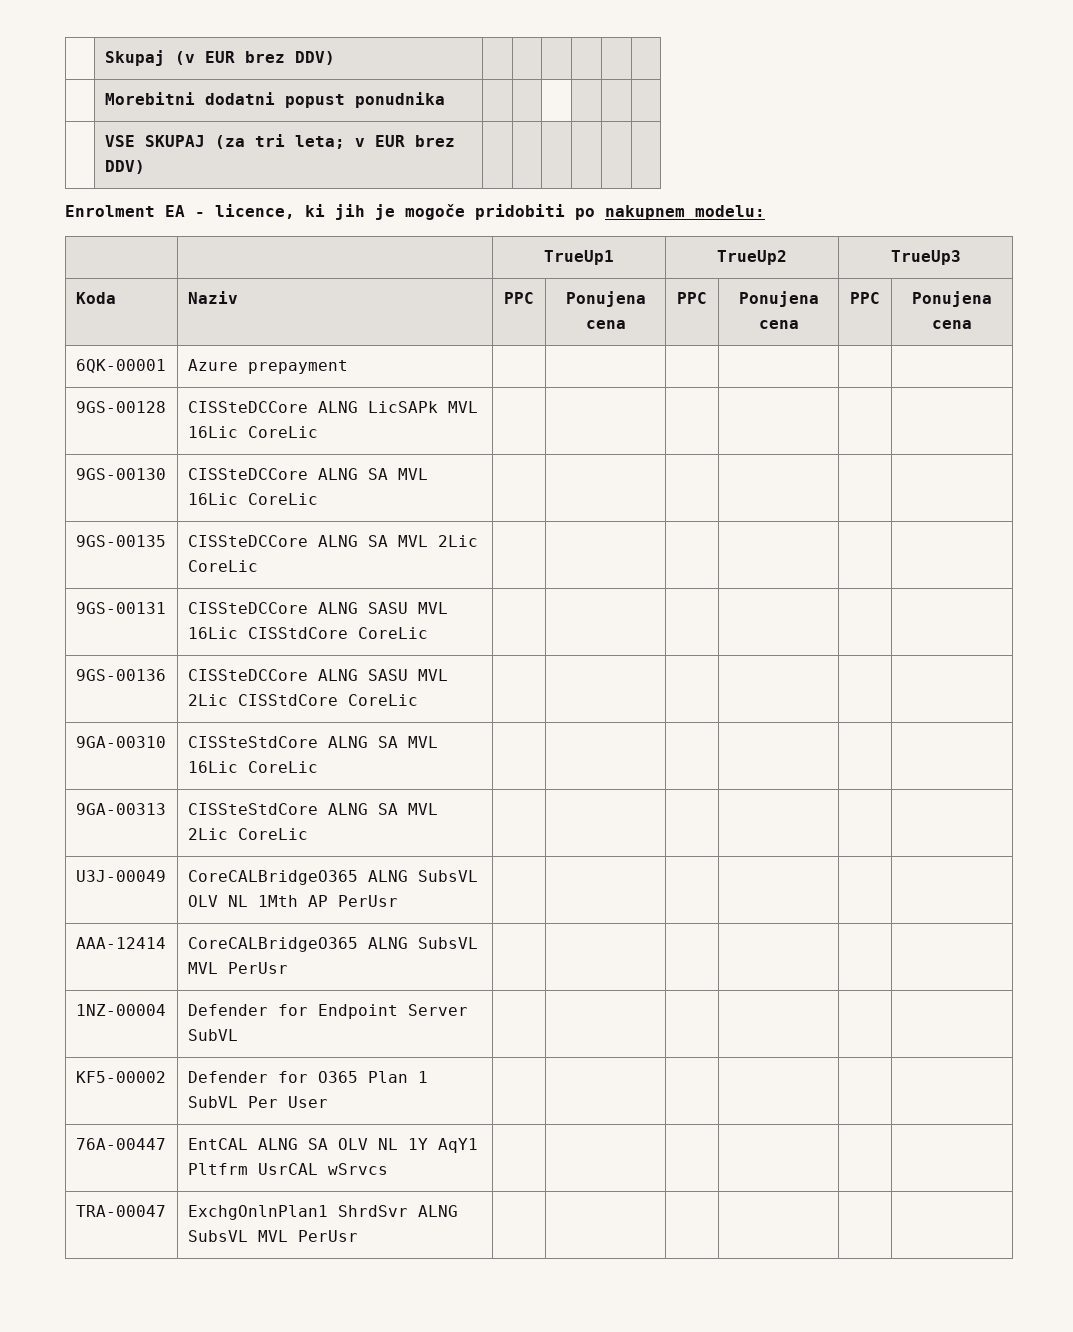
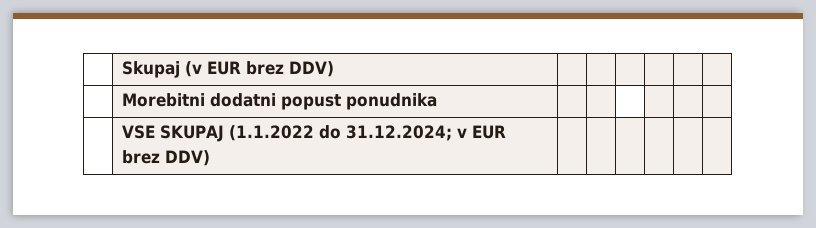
- | VSE SKUPAJ (za tri leta; v EUR brez DDV) | | | | | |
+ | VSE SKUPAJ (1.1.2022 do 31.12.2024; v EUR brez DDV) | | | | | |
- Enrolment EA - licence, ki jih je mogoče pridobiti po nakupnem modelu:
- | | TrueUp1 | TrueUp2 | TrueUp3
- Koda | Naziv | PPC | Ponujena cena | PPC | Ponujena cena | PPC | Ponujena cena
- 6QK-00001 | Azure prepayment | | | | | |
- 9GS-00128 | CISSteDCCore ALNG LicSAPk MVL 16Lic CoreLic | | | | | |
- 9GS-00130 | CISSteDCCore ALNG SA MVL 16Lic CoreLic | | | | | |
- 9GS-00135 | CISSteDCCore ALNG SA MVL 2Lic CoreLic | | | | | |
- 9GS-00131 | CISSteDCCore ALNG SASU MVL 16Lic CISStdCore CoreLic | | | | | |
- 9GS-00136 | CISSteDCCore ALNG SASU MVL 2Lic CISStdCore CoreLic | | | | | |
- 9GA-00310 | CISSteStdCore ALNG SA MVL 16Lic CoreLic | | | | | |
- 9GA-00313 | CISSteStdCore ALNG SA MVL 2Lic CoreLic | | | | | |
- U3J-00049 | CoreCALBridgeO365 ALNG SubsVL OLV NL 1Mth AP PerUsr | | | | | |
- AAA-12414 | CoreCALBridgeO365 ALNG SubsVL MVL PerUsr | | | | | |
- 1NZ-00004 | Defender for Endpoint Server SubVL | | | | | |
- KF5-00002 | Defender for O365 Plan 1 SubVL Per User | | | | | |
- 76A-00447 | EntCAL ALNG SA OLV NL 1Y AqY1 Pltfrm UsrCAL wSrvcs | | | | | |
- TRA-00047 | ExchgOnlnPlan1 ShrdSvr ALNG SubsVL MVL PerUsr | | | | | |

